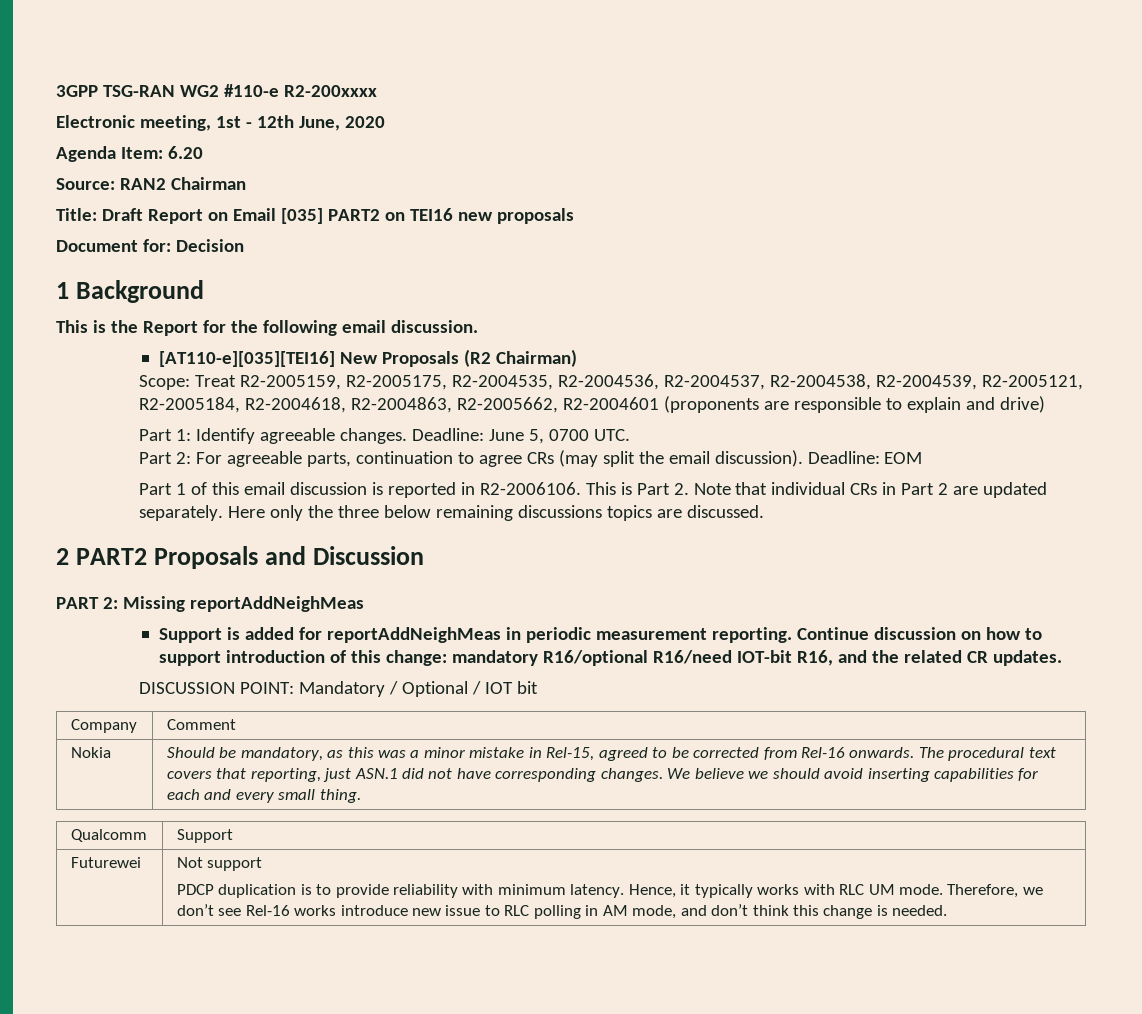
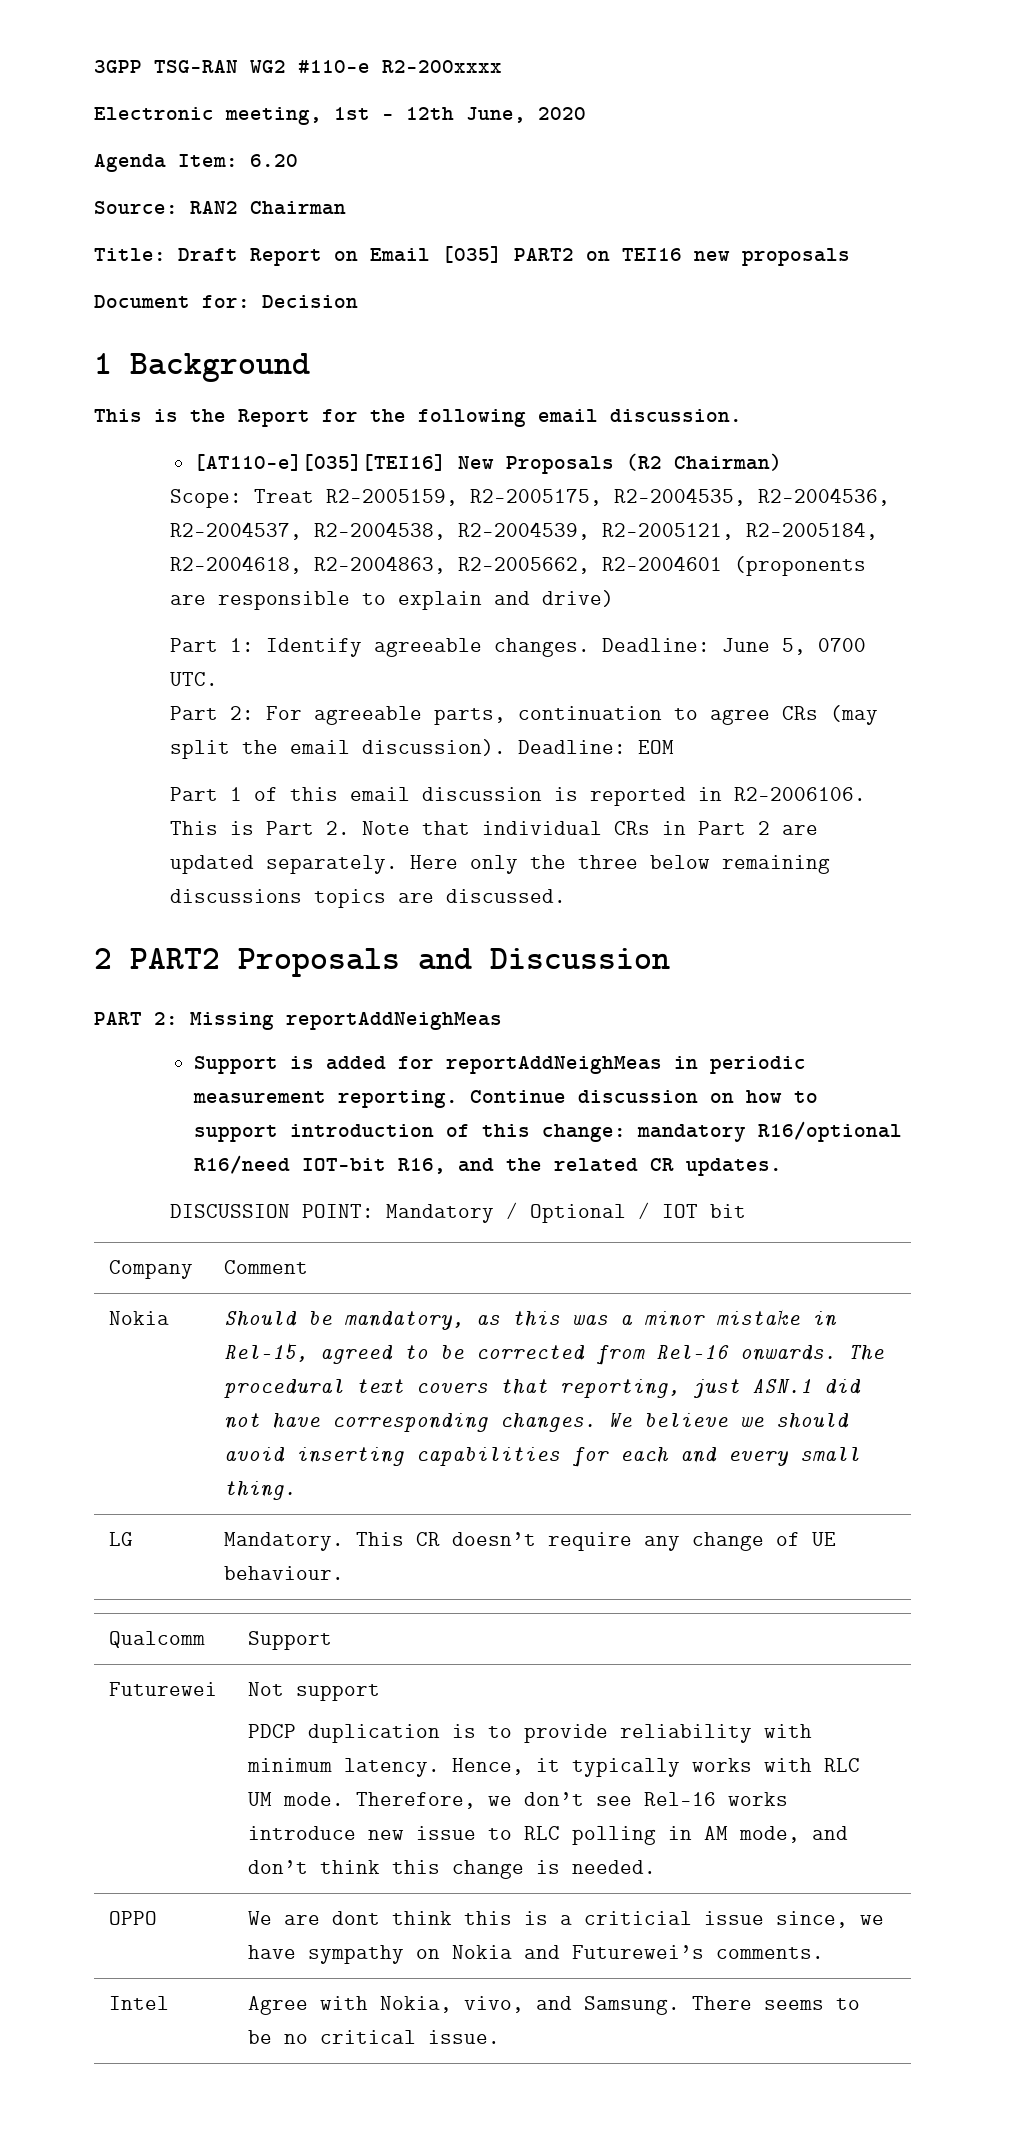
+ LG | Mandatory. This CR doesn’t require any change of UE behaviour.
+ OPPO | We are dont think this is a criticial issue since, we have sympathy on Nokia and Futurewei’s comments.
+ Intel | Agree with Nokia, vivo, and Samsung. There seems to be no critical issue.

